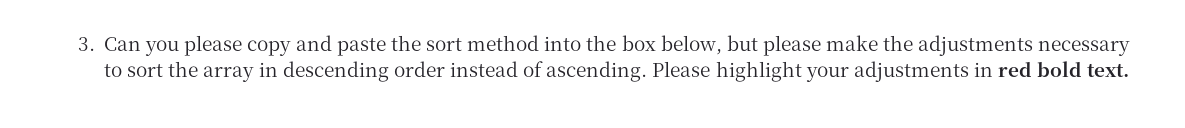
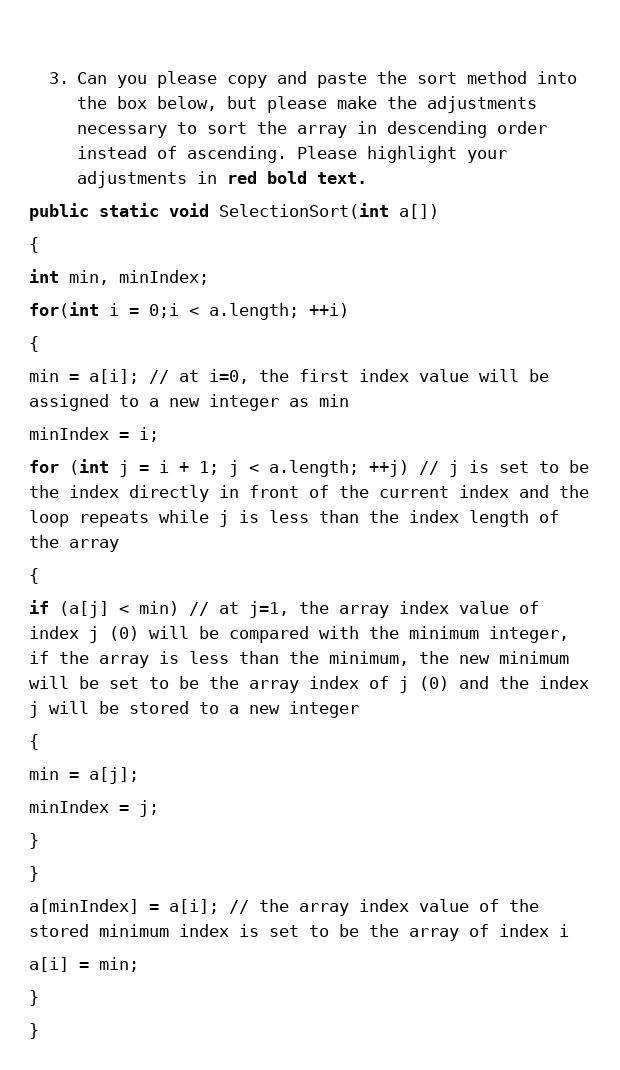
+ public static void SelectionSort(int a[])
+ {
+ int min, minIndex;
+ for(int i = 0;i < a.length; ++i)
+ {
+ min = a[i]; // at i=0, the first index value will be assigned to a new integer as min
+ minIndex = i;
+ for (int j = i + 1; j < a.length; ++j) // j is set to be the index directly in front of the current index and the loop repeats while j is less than the index length of the array
+ {
+ if (a[j] < min) // at j=1, the array index value of index j (0) will be compared with the minimum integer, if the array is less than the minimum, the new minimum will be set to be the array index of j (0) and the index j will be stored to a new integer
+ {
+ min = a[j];
+ minIndex = j;
+ }
+ }
+ a[minIndex] = a[i]; // the array index value of the stored minimum index is set to be the array of index i
+ a[i] = min;
+ }
+ }

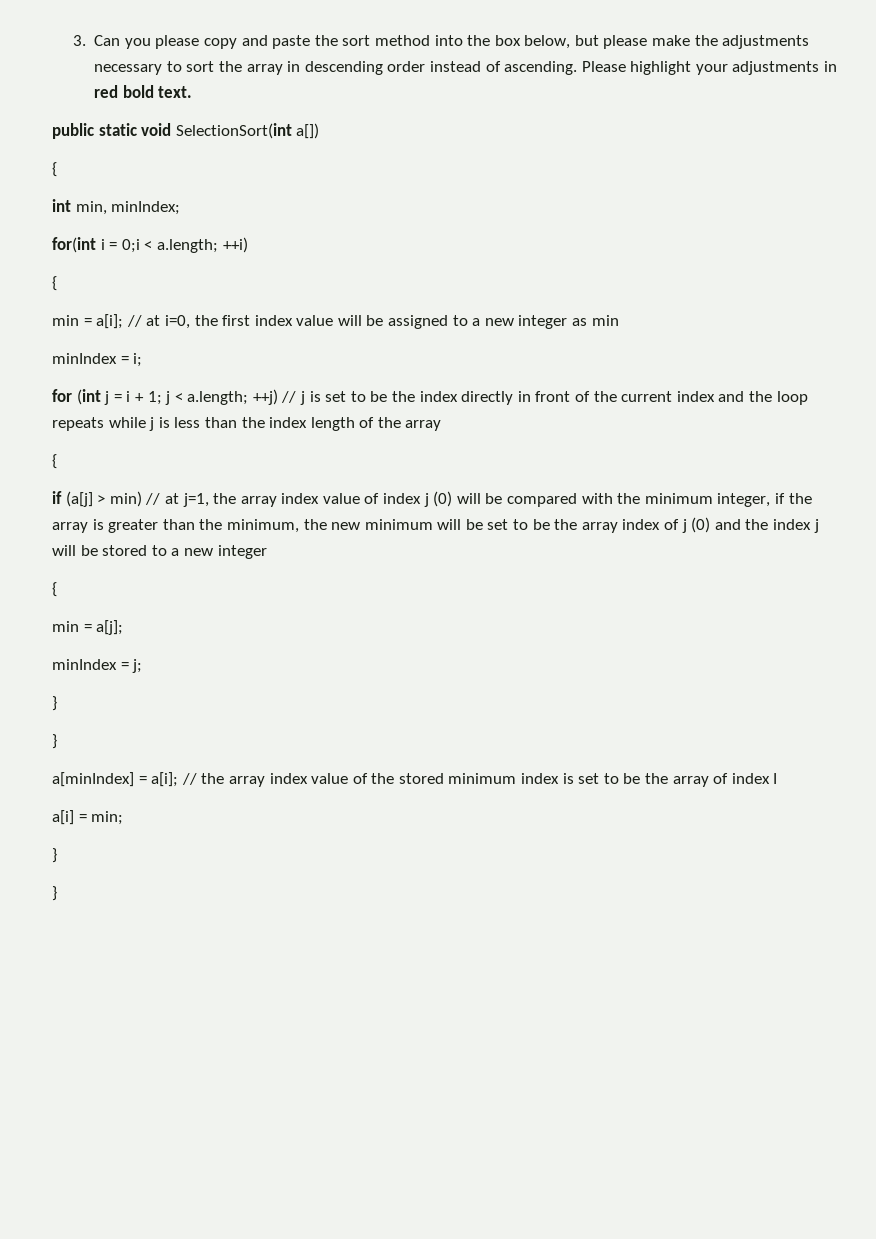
- if (a[j] < min) // at j=1, the array index value of index j (0) will be compared with the minimum integer, if the array is less than the minimum, the new minimum will be set to be the array index of j (0) and the index j will be stored to a new integer
+ if (a[j] > min) // at j=1, the array index value of index j (0) will be compared with the minimum integer, if the array is greater than the minimum, the new minimum will be set to be the array index of j (0) and the index j will be stored to a new integer
- a[minIndex] = a[i]; // the array index value of the stored minimum index is set to be the array of index i
+ a[minIndex] = a[i]; // the array index value of the stored minimum index is set to be the array of index I

